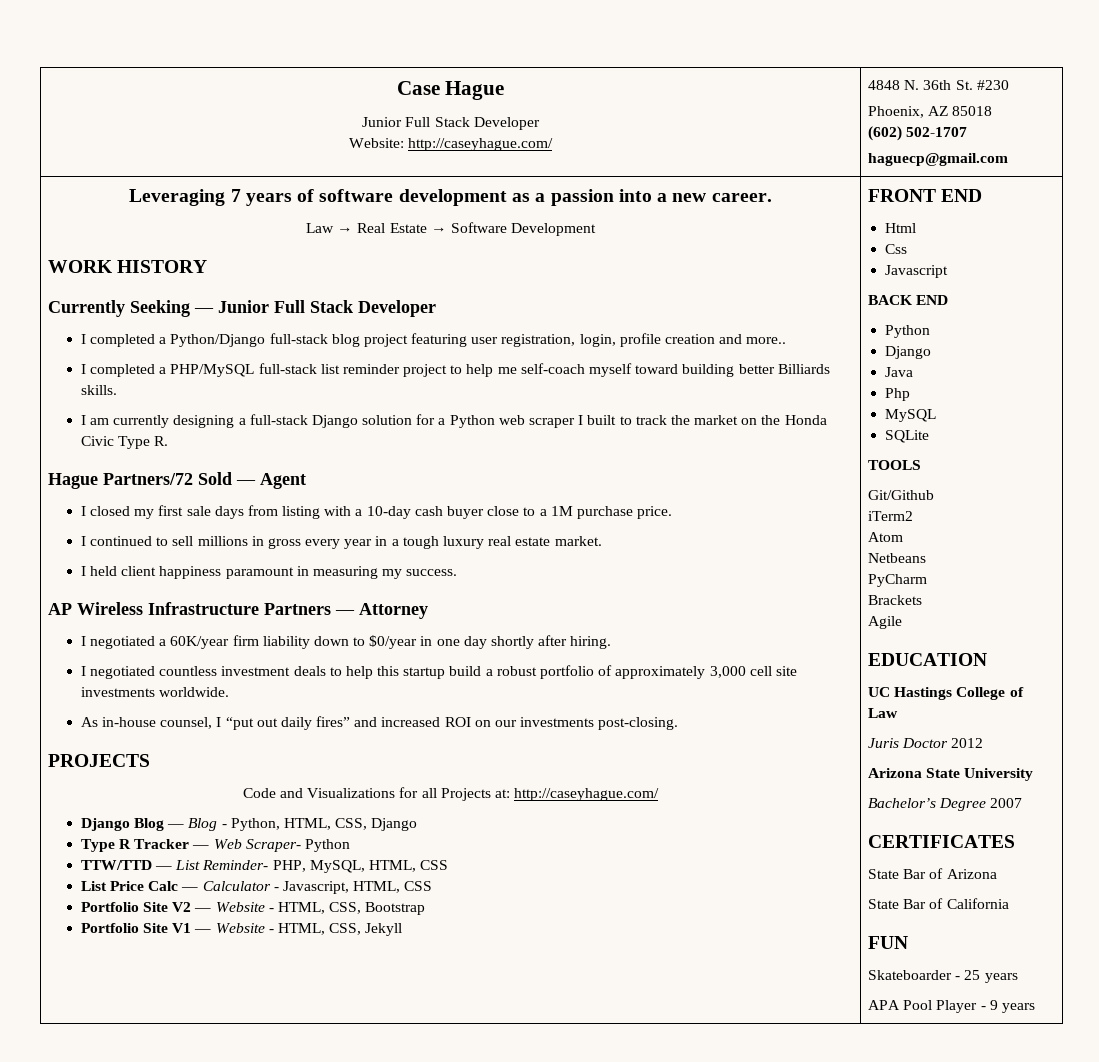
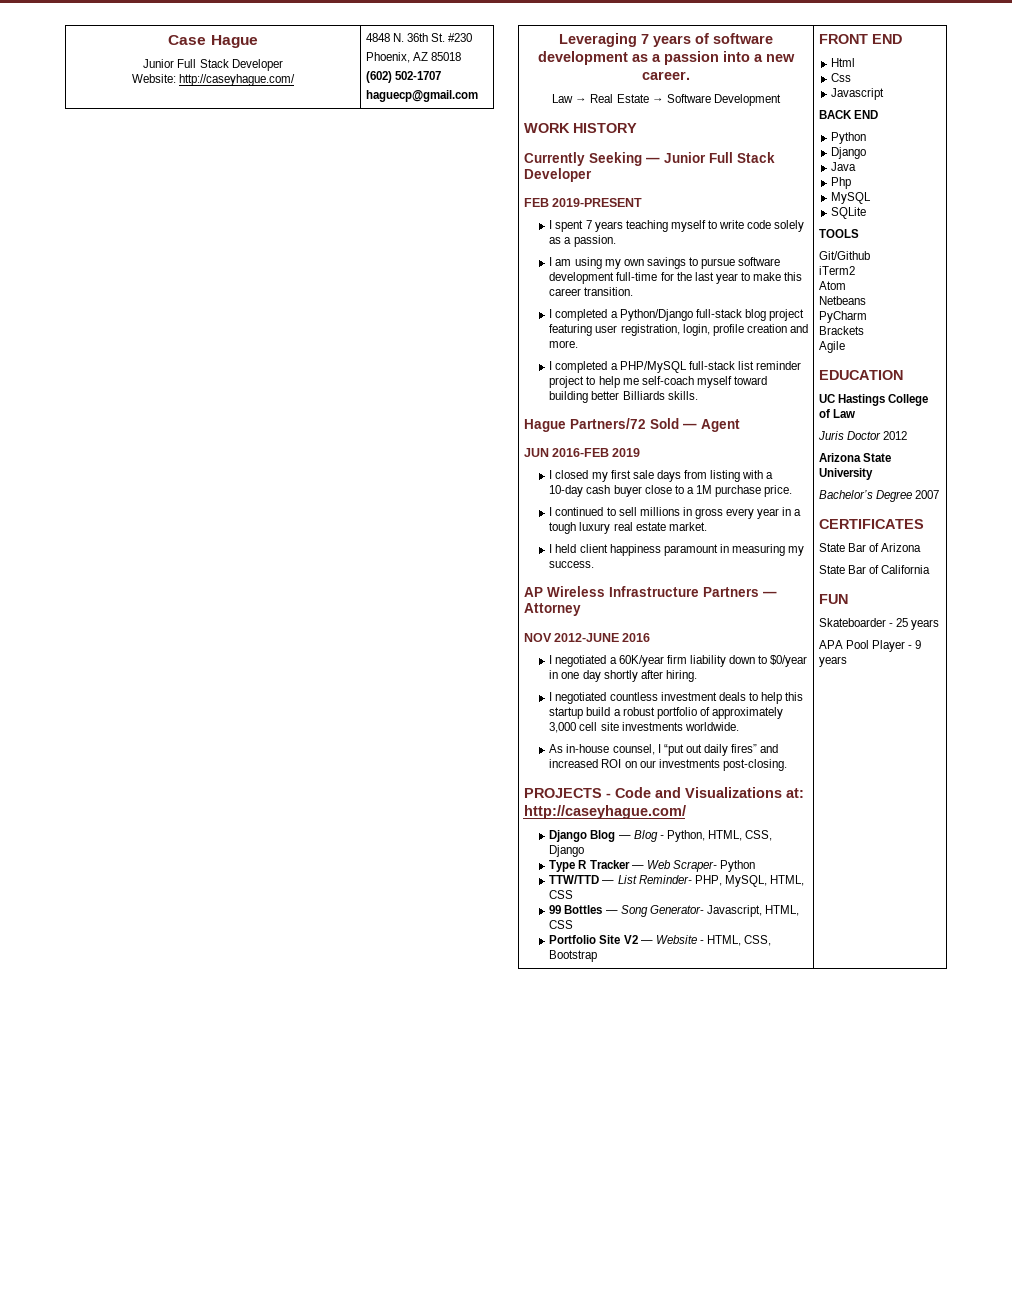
+ FEB 2019-PRESENT
+ I spent 7 years teaching myself to write code solely as a passion.
+ I am using my own savings to pursue software development full-time for the last year to make this career transition.
- I completed a Python/Django full-stack blog project featuring user registration, login, profile creation and more..
+ I completed a Python/Django full-stack blog project featuring user registration, login, profile creation and more.
- I am currently designing a full-stack Django solution for a Python web scraper I built to track the market on the Honda Civic Type R.
+ JUN 2016-FEB 2019
+ NOV 2012-JUNE 2016
- PROJECTS
- Code and Visualizations for all Projects at: http://caseyhague.com/
+ PROJECTS - Code and Visualizations at: http://caseyhague.com/
- List Price Calc — Calculator - Javascript, HTML, CSS
+ 99 Bottles — Song Generator- Javascript, HTML, CSS
- Portfolio Site V1 — Website - HTML, CSS, Jekyll

